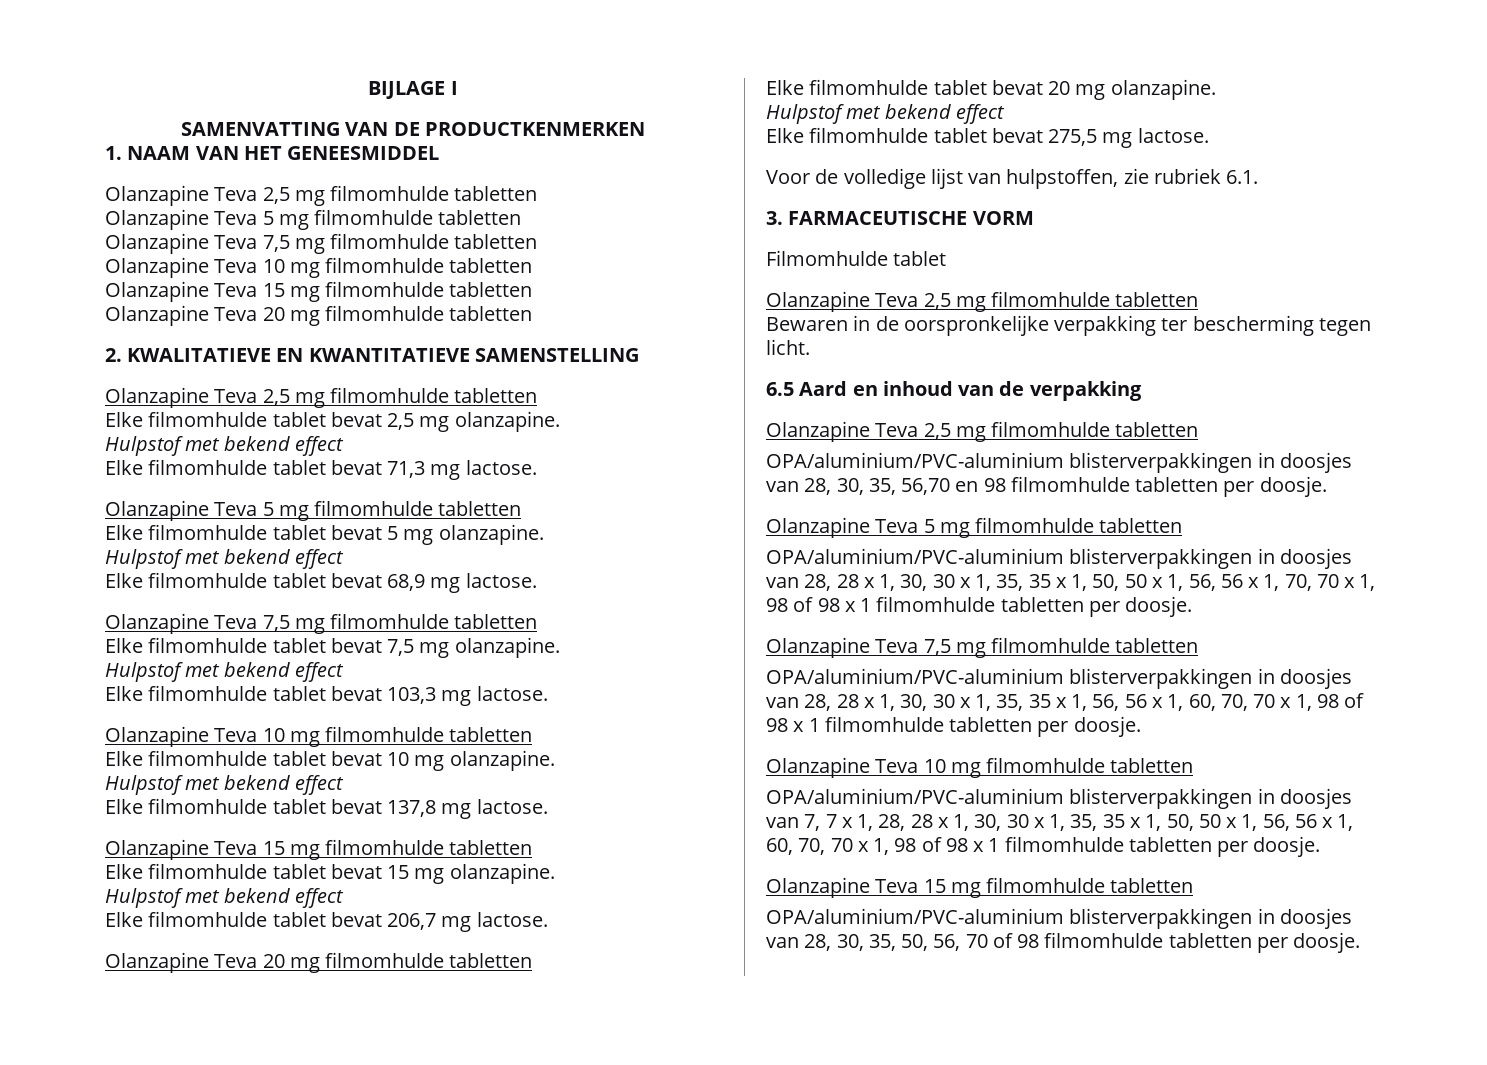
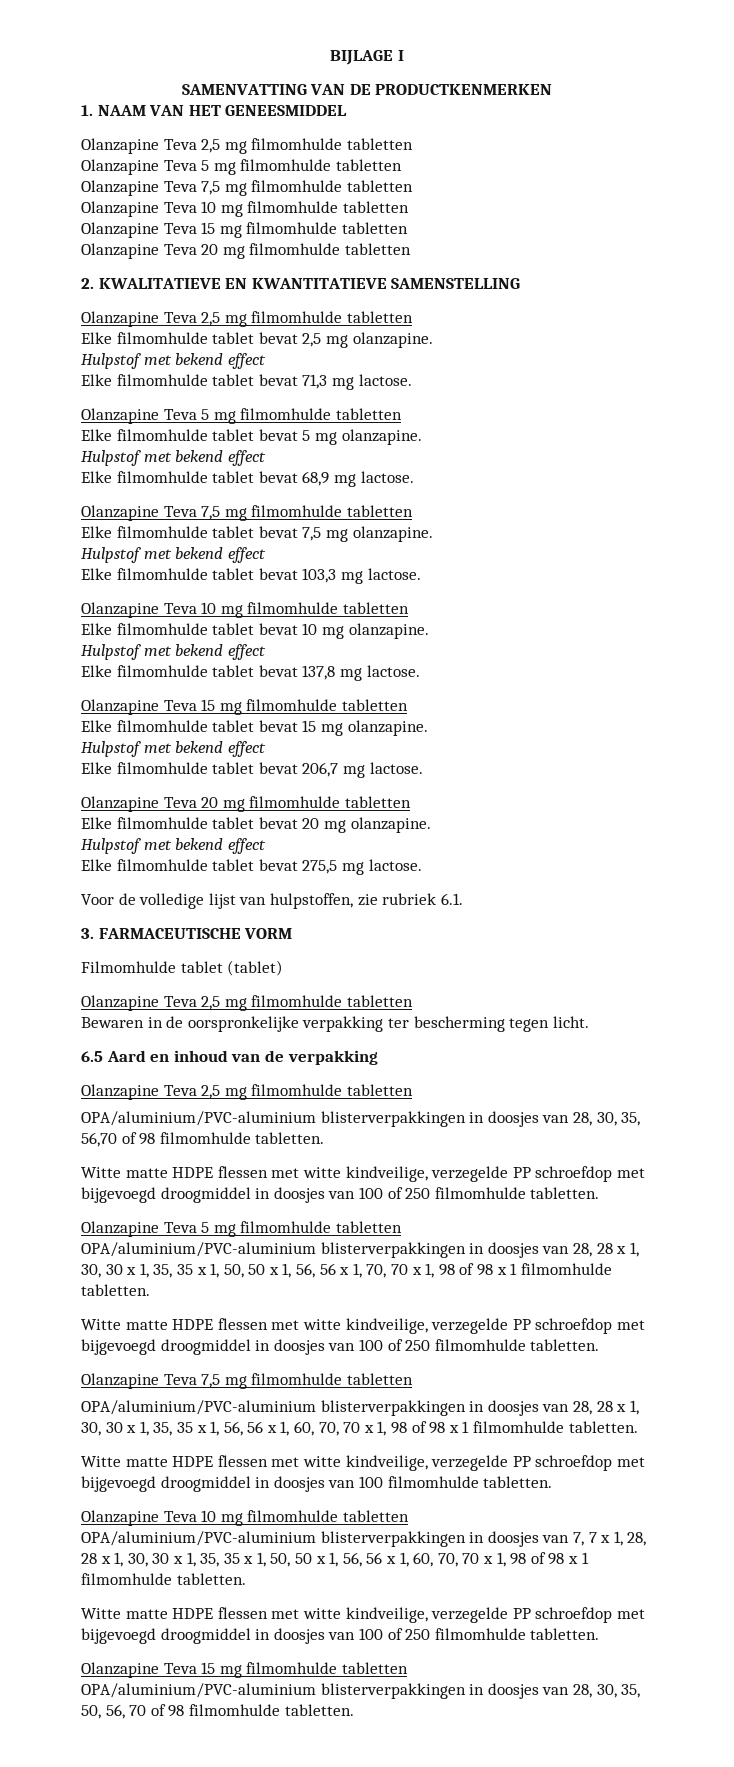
- Filmomhulde tablet
+ Filmomhulde tablet (tablet)
- OPA/aluminium/PVC-aluminium blisterverpakkingen in doosjes van 28, 30, 35, 56,70 en 98 filmomhulde tabletten per doosje.
+ OPA/aluminium/PVC-aluminium blisterverpakkingen in doosjes van 28, 30, 35, 56,70 of 98 filmomhulde tabletten.
+ Witte matte HDPE flessen met witte kindveilige, verzegelde PP schroefdop met bijgevoegd droogmiddel in doosjes van 100 of 250 filmomhulde tabletten.
- OPA/aluminium/PVC-aluminium blisterverpakkingen in doosjes van 28, 28 x 1, 30, 30 x 1, 35, 35 x 1, 50, 50 x 1, 56, 56 x 1, 70, 70 x 1, 98 of 98 x 1 filmomhulde tabletten per doosje.
+ OPA/aluminium/PVC-aluminium blisterverpakkingen in doosjes van 28, 28 x 1, 30, 30 x 1, 35, 35 x 1, 50, 50 x 1, 56, 56 x 1, 70, 70 x 1, 98 of 98 x 1 filmomhulde tabletten.
+ Witte matte HDPE flessen met witte kindveilige, verzegelde PP schroefdop met bijgevoegd droogmiddel in doosjes van 100 of 250 filmomhulde tabletten.
- OPA/aluminium/PVC-aluminium blisterverpakkingen in doosjes van 28, 28 x 1, 30, 30 x 1, 35, 35 x 1, 56, 56 x 1, 60, 70, 70 x 1, 98 of 98 x 1 filmomhulde tabletten per doosje.
+ OPA/aluminium/PVC-aluminium blisterverpakkingen in doosjes van 28, 28 x 1, 30, 30 x 1, 35, 35 x 1, 56, 56 x 1, 60, 70, 70 x 1, 98 of 98 x 1 filmomhulde tabletten.
+ Witte matte HDPE flessen met witte kindveilige, verzegelde PP schroefdop met bijgevoegd droogmiddel in doosjes van 100 filmomhulde tabletten.
- OPA/aluminium/PVC-aluminium blisterverpakkingen in doosjes van 7, 7 x 1, 28, 28 x 1, 30, 30 x 1, 35, 35 x 1, 50, 50 x 1, 56, 56 x 1, 60, 70, 70 x 1, 98 of 98 x 1 filmomhulde tabletten per doosje.
+ OPA/aluminium/PVC-aluminium blisterverpakkingen in doosjes van 7, 7 x 1, 28, 28 x 1, 30, 30 x 1, 35, 35 x 1, 50, 50 x 1, 56, 56 x 1, 60, 70, 70 x 1, 98 of 98 x 1 filmomhulde tabletten.
+ Witte matte HDPE flessen met witte kindveilige, verzegelde PP schroefdop met bijgevoegd droogmiddel in doosjes van 100 of 250 filmomhulde tabletten.
- OPA/aluminium/PVC-aluminium blisterverpakkingen in doosjes van 28, 30, 35, 50, 56, 70 of 98 filmomhulde tabletten per doosje.
+ OPA/aluminium/PVC-aluminium blisterverpakkingen in doosjes van 28, 30, 35, 50, 56, 70 of 98 filmomhulde tabletten.

